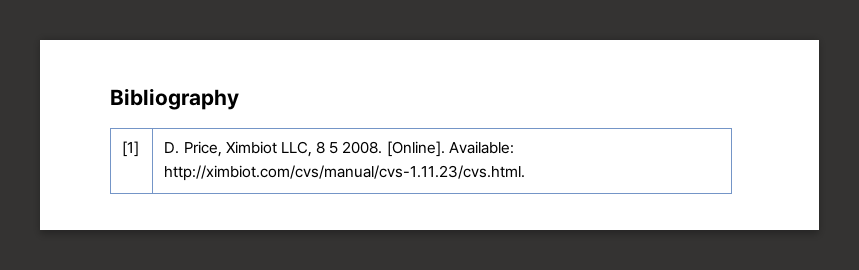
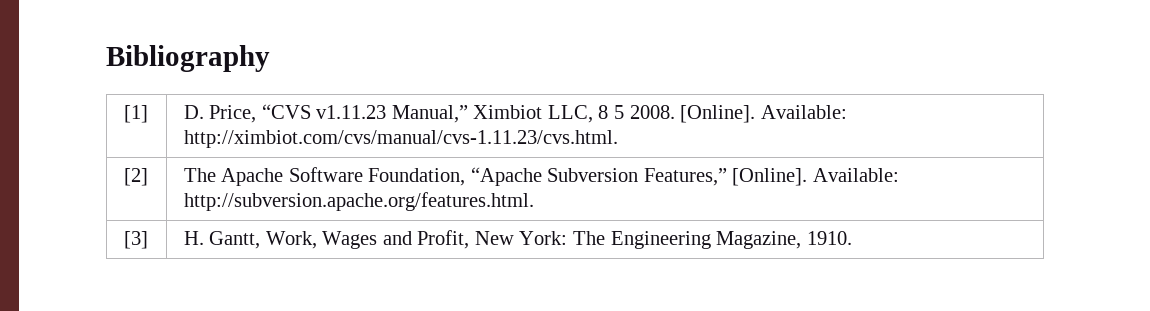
- [1] | D. Price, Ximbiot LLC, 8 5 2008. [Online]. Available: http://ximbiot.com/cvs/manual/cvs-1.11.23/cvs.html.
+ [1] | D. Price, “CVS v1.11.23 Manual,” Ximbiot LLC, 8 5 2008. [Online]. Available: http://ximbiot.com/cvs/manual/cvs-1.11.23/cvs.html.
+ [2] | The Apache Software Foundation, “Apache Subversion Features,” [Online]. Available: http://subversion.apache.org/features.html.
+ [3] | H. Gantt, Work, Wages and Profit, New York: The Engineering Magazine, 1910.

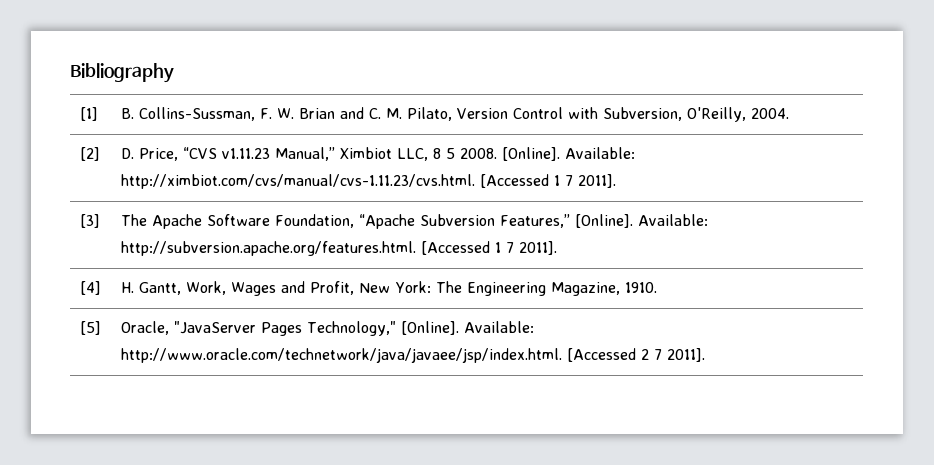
- [1] | D. Price, “CVS v1.11.23 Manual,” Ximbiot LLC, 8 5 2008. [Online]. Available: http://ximbiot.com/cvs/manual/cvs-1.11.23/cvs.html.
- [2] | The Apache Software Foundation, “Apache Subversion Features,” [Online]. Available: http://subversion.apache.org/features.html.
- [3] | H. Gantt, Work, Wages and Profit, New York: The Engineering Magazine, 1910.
+ [1] | B. Collins-Sussman, F. W. Brian and C. M. Pilato, Version Control with Subversion, O'Reilly, 2004.
+ [2] | D. Price, “CVS v1.11.23 Manual,” Ximbiot LLC, 8 5 2008. [Online]. Available: http://ximbiot.com/cvs/manual/cvs-1.11.23/cvs.html. [Accessed 1 7 2011].
+ [3] | The Apache Software Foundation, “Apache Subversion Features,” [Online]. Available: http://subversion.apache.org/features.html. [Accessed 1 7 2011].
+ [4] | H. Gantt, Work, Wages and Profit, New York: The Engineering Magazine, 1910.
+ [5] | Oracle, "JavaServer Pages Technology," [Online]. Available: http://www.oracle.com/technetwork/java/javaee/jsp/index.html. [Accessed 2 7 2011].

